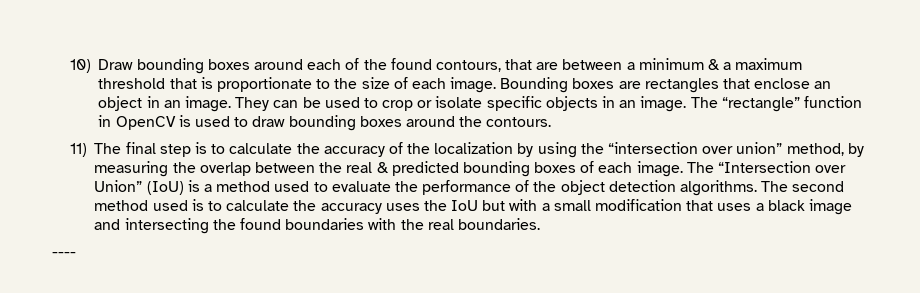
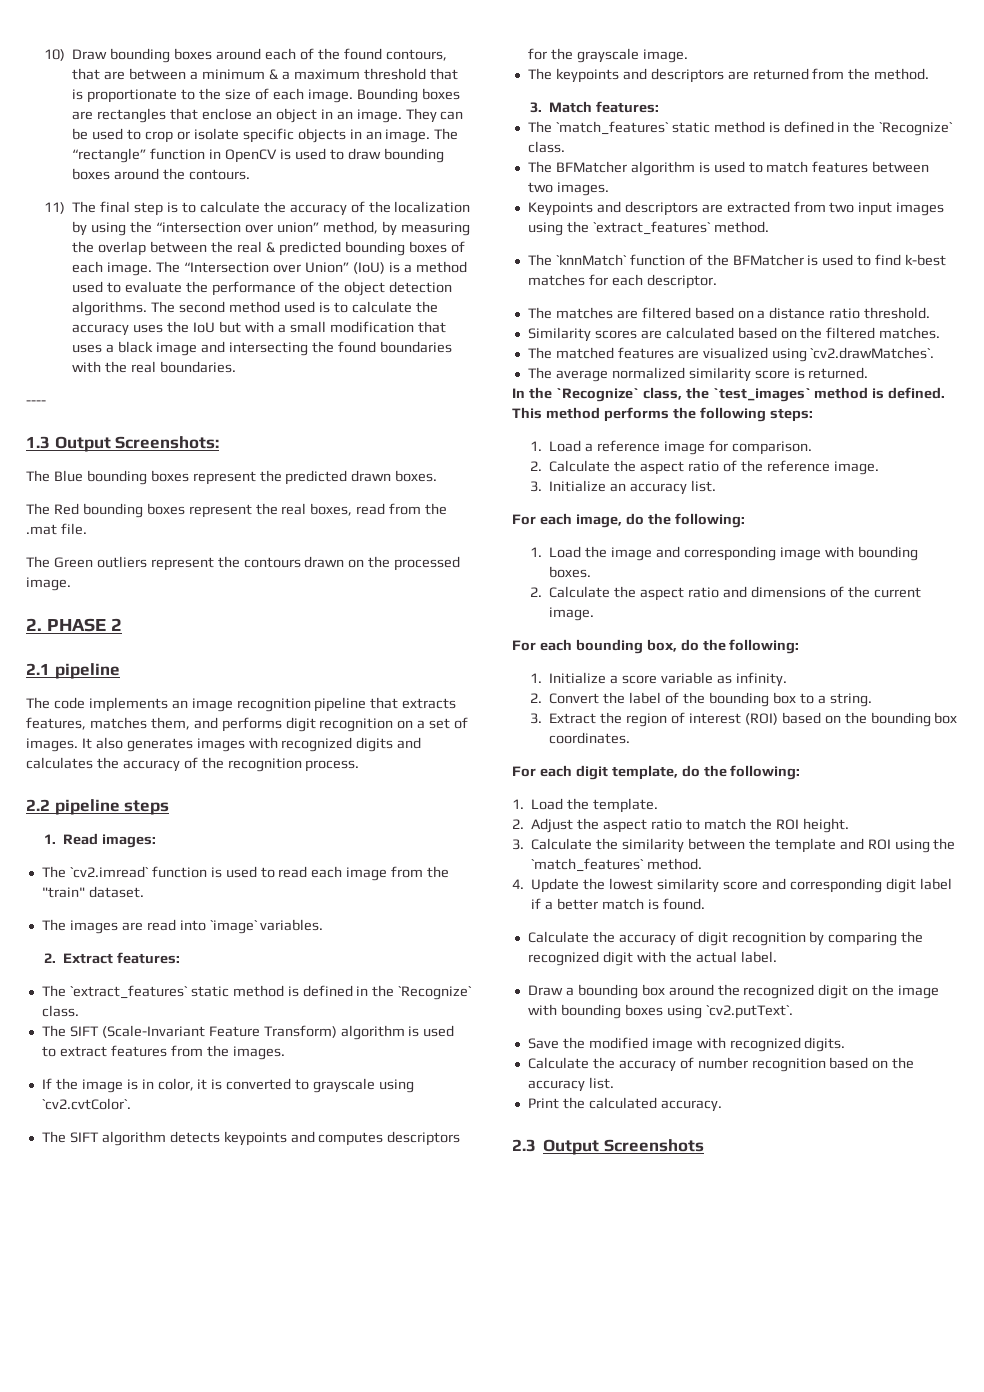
+ 1.3 Output Screenshots:
+ The Blue bounding boxes represent the predicted drawn boxes.
+ The Red bounding boxes represent the real boxes, read from the .mat file.
+ The Green outliers represent the contours drawn on the processed image.
+ 2. PHASE 2
+ 2.1 pipeline
+ The code implements an image recognition pipeline that extracts features, matches them, and performs digit recognition on a set of images. It also generates images with recognized digits and calculates the accuracy of the recognition process.
+ 2.2 pipeline steps
+ 1. Read images:
+ The `cv2.imread` function is used to read each image from the "train" dataset.
+ The images are read into `image` variables.
+ 2. Extract features:
+ The `extract_features` static method is defined in the `Recognize` class.
+ The SIFT (Scale-Invariant Feature Transform) algorithm is used to extract features from the images.
+ If the image is in color, it is converted to grayscale using `cv2.cvtColor`.
+ The SIFT algorithm detects keypoints and computes descriptors for the grayscale image.
+ The keypoints and descriptors are returned from the method.
+ 3. Match features:
+ The `match_features` static method is defined in the `Recognize` class.
+ The BFMatcher algorithm is used to match features between two images.
+ Keypoints and descriptors are extracted from two input images using the `extract_features` method.
+ The `knnMatch` function of the BFMatcher is used to find k-best matches for each descriptor.
+ The matches are filtered based on a distance ratio threshold.
+ Similarity scores are calculated based on the filtered matches.
+ The matched features are visualized using `cv2.drawMatches`.
+ The average normalized similarity score is returned.
+ In the `Recognize` class, the `test_images` method is defined. This method performs the following steps:
+ 1. Load a reference image for comparison.
+ 2. Calculate the aspect ratio of the reference image.
+ 3. Initialize an accuracy list.
+ For each image, do the following:
+ 1. Load the image and corresponding image with bounding boxes.
+ 2. Calculate the aspect ratio and dimensions of the current image.
+ For each bounding box, do the following:
+ 1. Initialize a score variable as infinity.
+ 2. Convert the label of the bounding box to a string.
+ 3. Extract the region of interest (ROI) based on the bounding box coordinates.
+ For each digit template, do the following:
+ 1. Load the template.
+ 2. Adjust the aspect ratio to match the ROI height.
+ 3. Calculate the similarity between the template and ROI using the `match_features` method.
+ 4. Update the lowest similarity score and corresponding digit label if a better match is found.
+ Calculate the accuracy of digit recognition by comparing the recognized digit with the actual label.
+ Draw a bounding box around the recognized digit on the image with bounding boxes using `cv2.putText`.
+ Save the modified image with recognized digits.
+ Calculate the accuracy of number recognition based on the accuracy list.
+ Print the calculated accuracy.
+ 2.3 Output Screenshots

